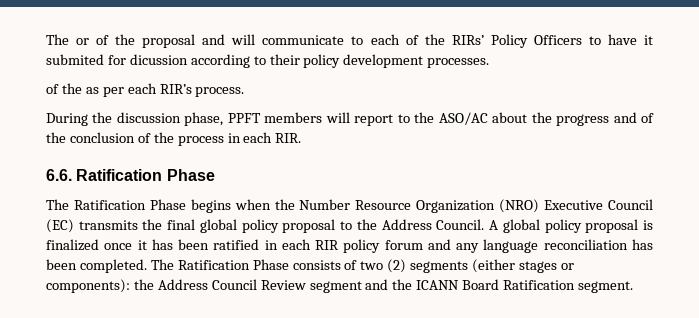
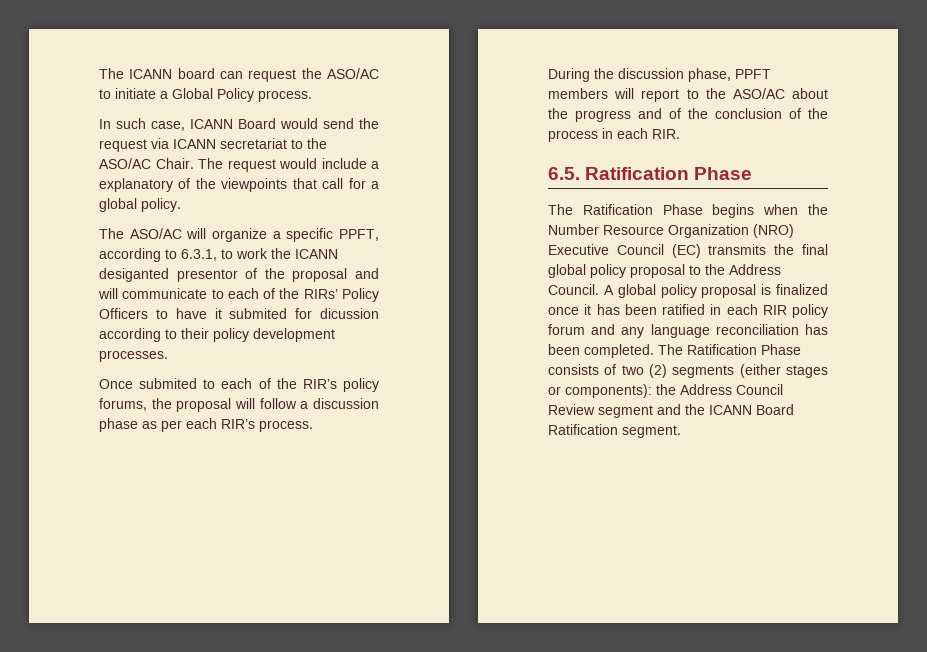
- The or of the proposal and will communicate to each of the RIRs’ Policy Officers to have it submited for dicussion according to their policy development processes.
+ The ICANN board can request the ASO/AC to initiate a Global Policy process.
+ In such case, ICANN Board would send the request via ICANN secretariat to the ASO/AC Chair. The request would include a explanatory of the viewpoints that call for a global policy.
+ The ASO/AC will organize a specific PPFT, according to 6.3.1, to work the ICANN desiganted presentor of the proposal and will communicate to each of the RIRs’ Policy Officers to have it submited for dicussion according to their policy development processes.
- of the as per each RIR’s process.
+ Once submited to each of the RIR’s policy forums, the proposal will follow a discussion phase as per each RIR’s process.
- 6.6. Ratification Phase
+ 6.5. Ratification Phase

